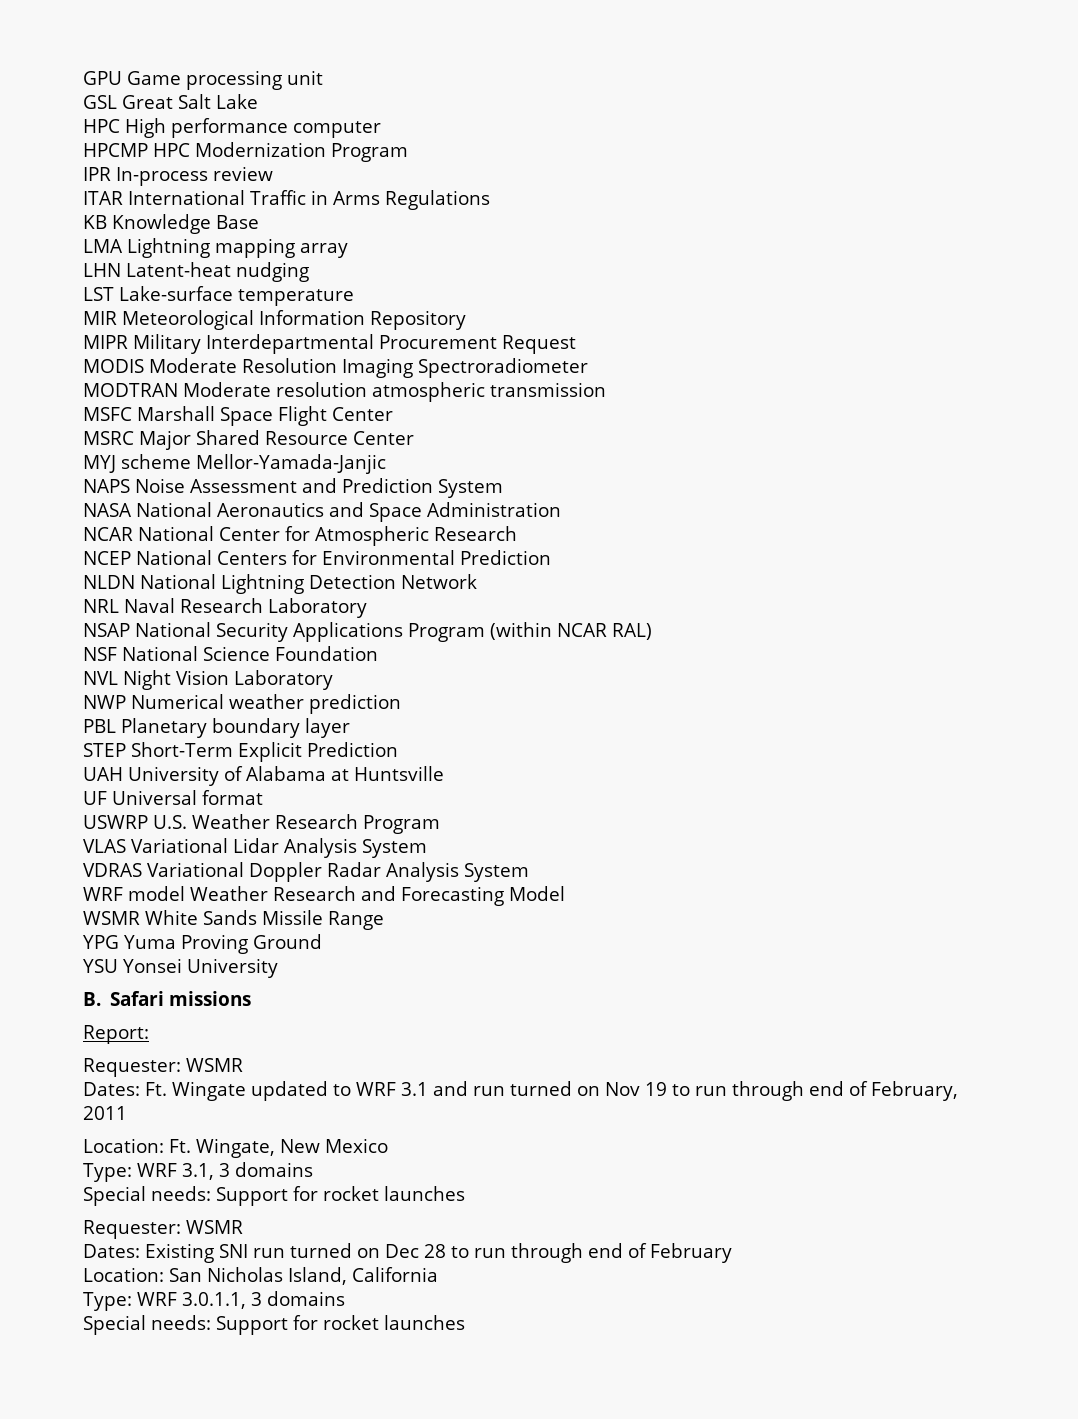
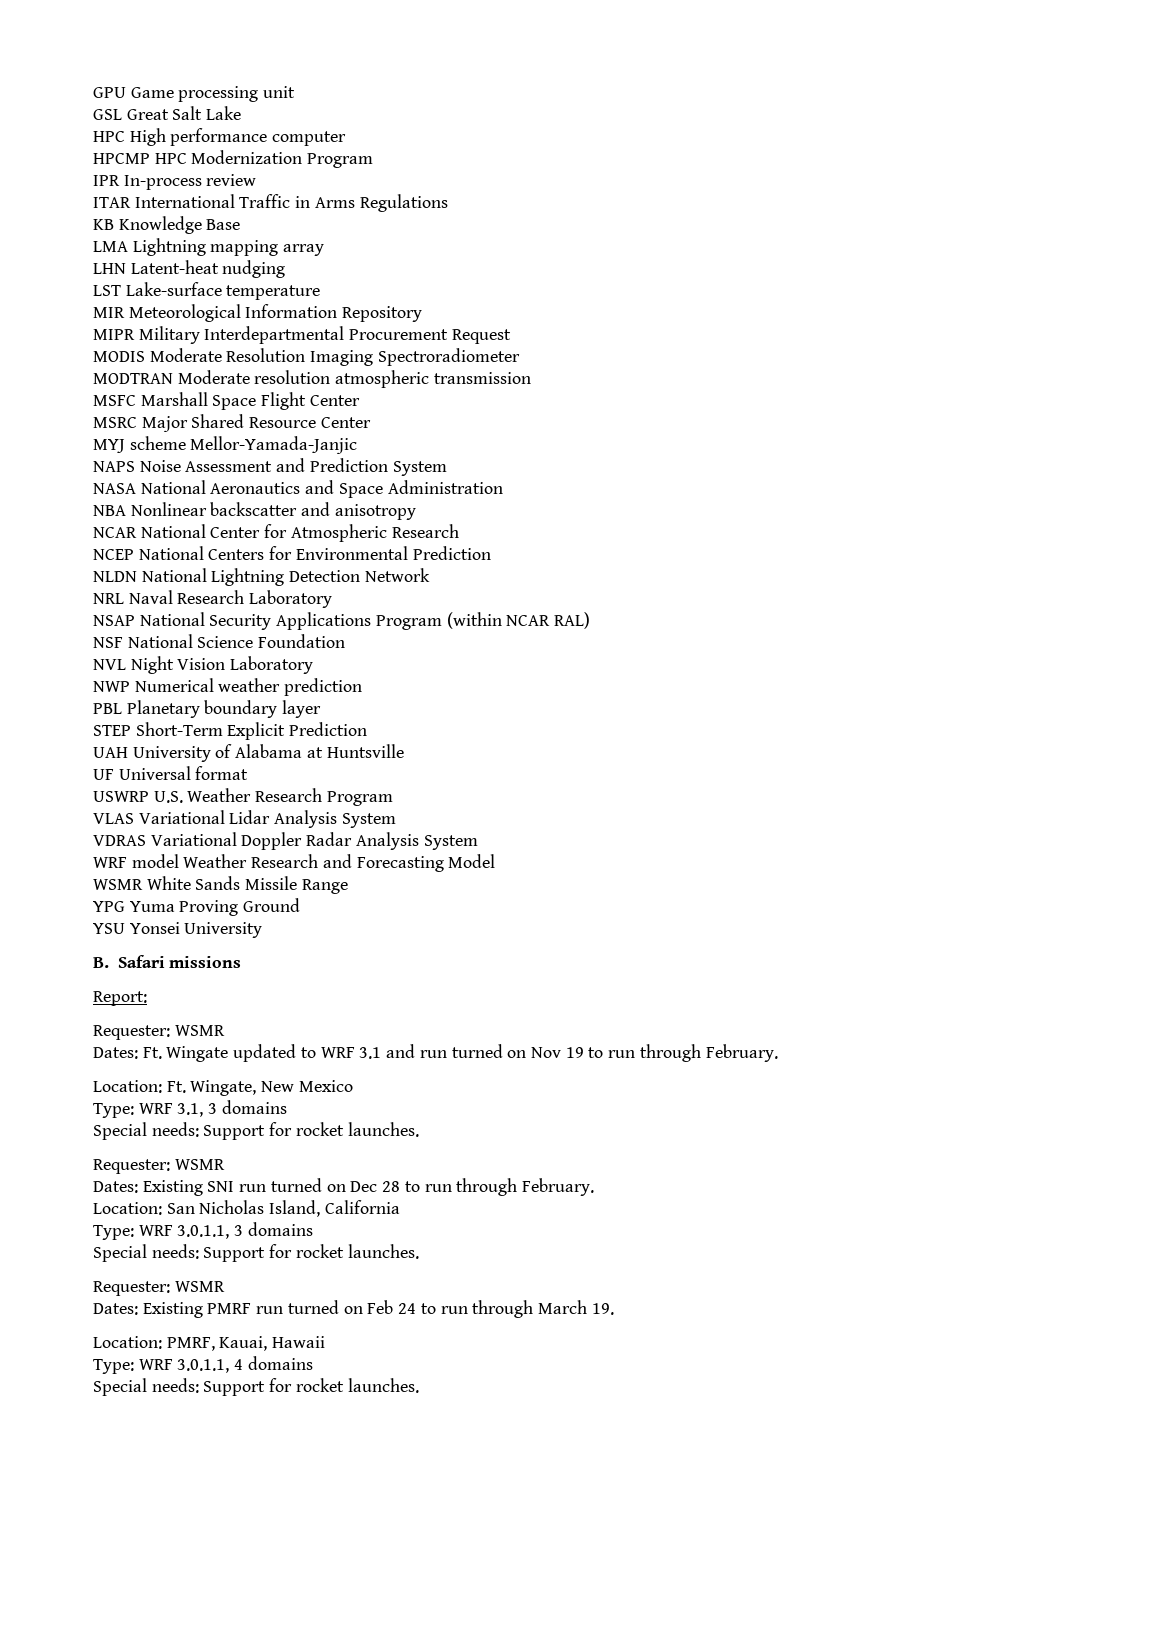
+ NBA Nonlinear backscatter and anisotropy
- Dates: Ft. Wingate updated to WRF 3.1 and run turned on Nov 19 to run through end of February, 2011
+ Dates: Ft. Wingate updated to WRF 3.1 and run turned on Nov 19 to run through February.
  Type: WRF 3.1, 3 domains
- Special needs: Support for rocket launches
+ Special needs: Support for rocket launches.
- Dates: Existing SNI run turned on Dec 28 to run through end of February
+ Dates: Existing SNI run turned on Dec 28 to run through February.
  Type: WRF 3.0.1.1, 3 domains
- Special needs: Support for rocket launches
+ Special needs: Support for rocket launches.
+ Requester: WSMR
+ Dates: Existing PMRF run turned on Feb 24 to run through March 19.
+ Location: PMRF, Kauai, Hawaii
+ Type: WRF 3.0.1.1, 4 domains
+ Special needs: Support for rocket launches.

